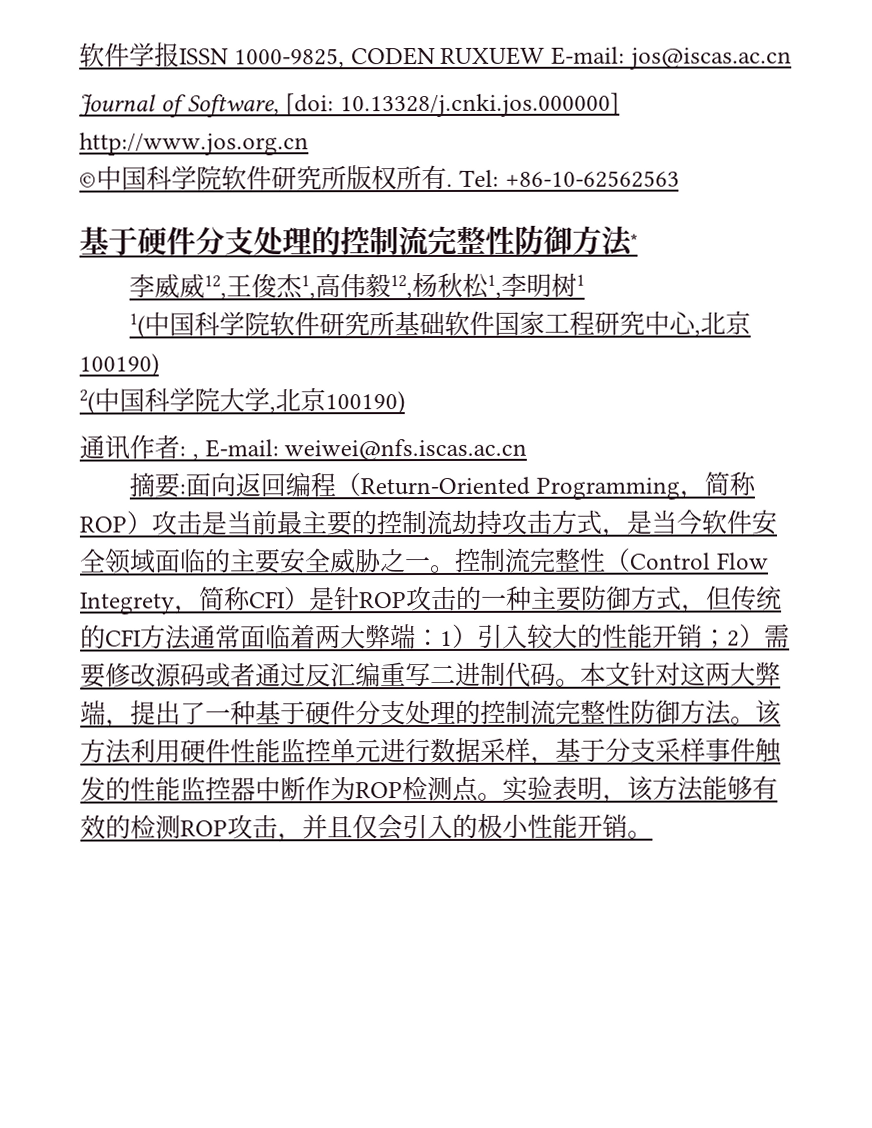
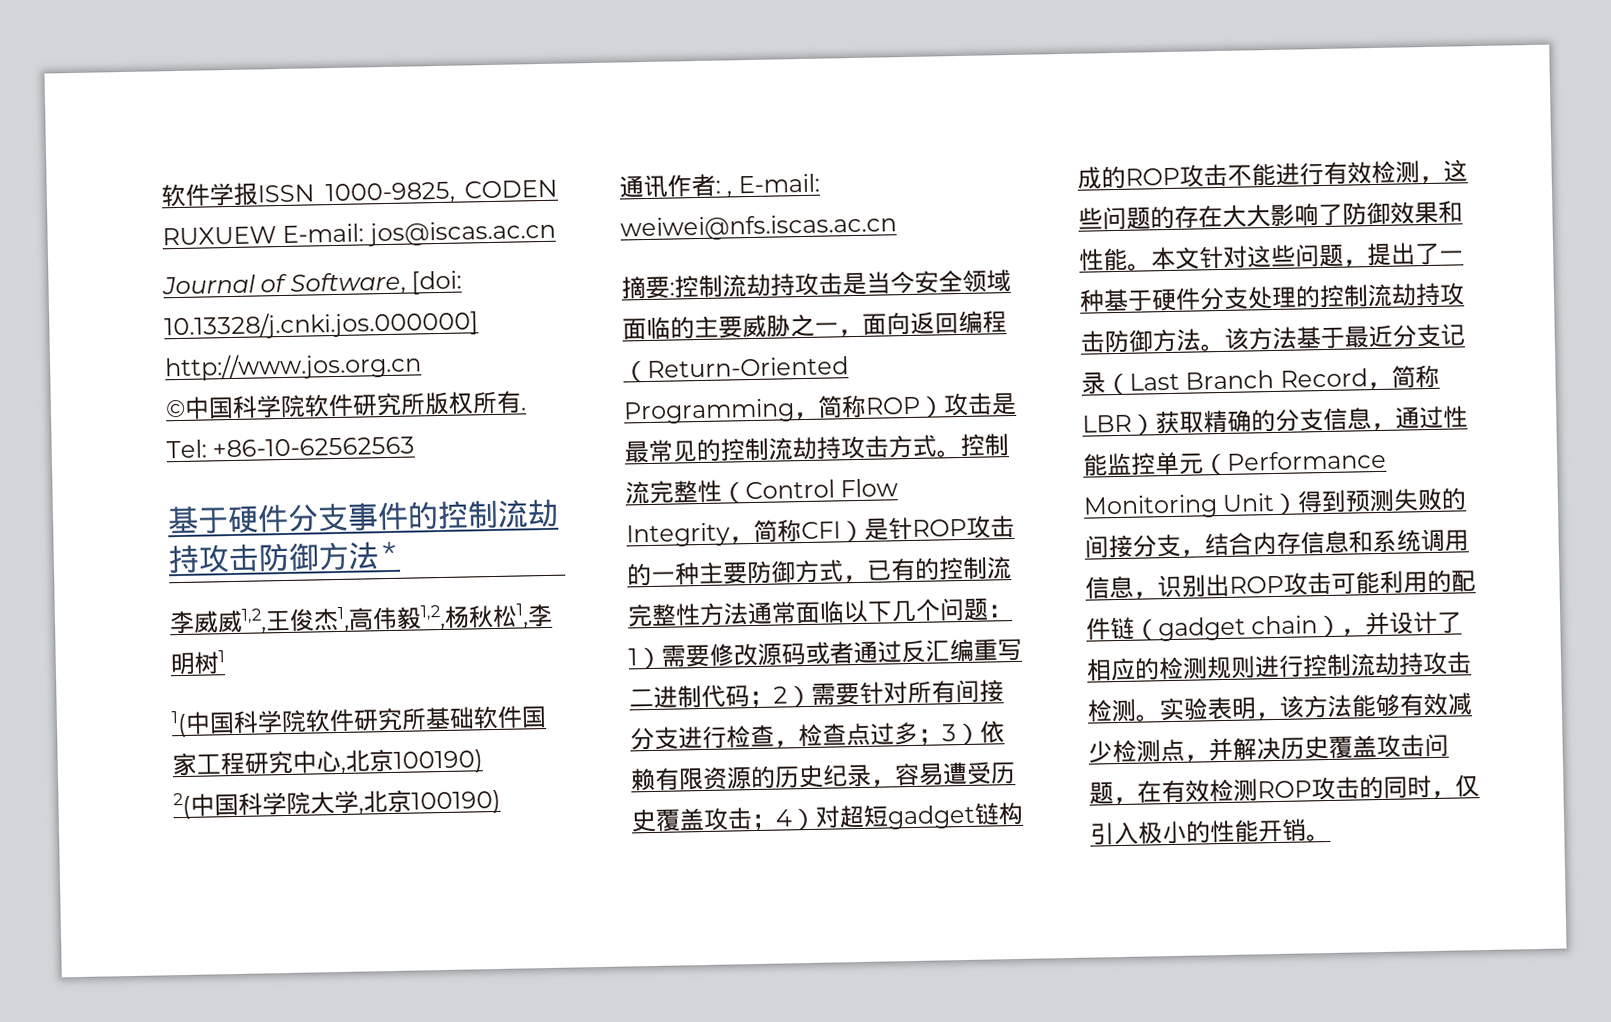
- 基于硬件分支处理的控制流完整性防御方法∗
+ 基于硬件分支事件的控制流劫持攻击防御方法∗
- 李威威12,王俊杰1,高伟毅12,杨秋松1,李明树1
+ 李威威1,2,王俊杰1,高伟毅1,2,杨秋松1,李明树1
- 摘要:面向返回编程（Return-Oriented Programming，简称ROP）攻击是当前最主要的控制流劫持攻击方式，是当今软件安全领域面临的主要安全威胁之一。
+ 摘要:控制流劫持攻击是当今安全领域面临的主要威胁之一，面向返回编程（Return-Oriented Programming，简称ROP）攻击是最常见的控制流劫持攻击方式。
- 控制流完整性（Control Flow Integrety，简称CFI）是针ROP攻击的一种主要防御方式，但传统的CFI方法通常面临着两大弊端：1）引入较大的性能开销；2）需要修改源码或者通过反汇编重写二进制代码。
+ 控制流完整性（Control Flow Integrity，简称CFI）是针ROP攻击的一种主要防御方式，已有的控制流完整性方法通常面临以下几个问题：1）需要修改源码或者通过反汇编重写二进制代码；2）需要针对所有间接分支进行检查，检查点过多；3）依赖有限资源的历史纪录，容易遭受历史覆盖攻击；4）对超短gadget链构成的ROP攻击不能进行有效检测，这些问题的存在大大影响了防御效果和性能。
- 本文针对这两大弊端，提出了一种基于硬件分支处理的控制流完整性防御方法。
+ 本文针对这些问题，提出了一种基于硬件分支处理的控制流劫持攻击防御方法。
- 该方法利用硬件性能监控单元进行数据采样，基于分支采样事件触发的性能监控器中断作为ROP检测点。
+ 该方法基于最近分支记录（Last Branch Record，简称LBR）获取精确的分支信息，通过性能监控单元（Performance Monitoring Unit）得到预测失败的间接分支，结合内存信息和系统调用信息，识别出ROP攻击可能利用的配件链（gadget chain），并设计了相应的检测规则进行控制流劫持攻击检测。
- 实验表明，该方法能够有效的检测ROP攻击，并且仅会引入的极小性能开销。
+ 实验表明，该方法能够有效减少检测点，并解决历史覆盖攻击问题，在有效检测ROP攻击的同时，仅引入极小的性能开销。

